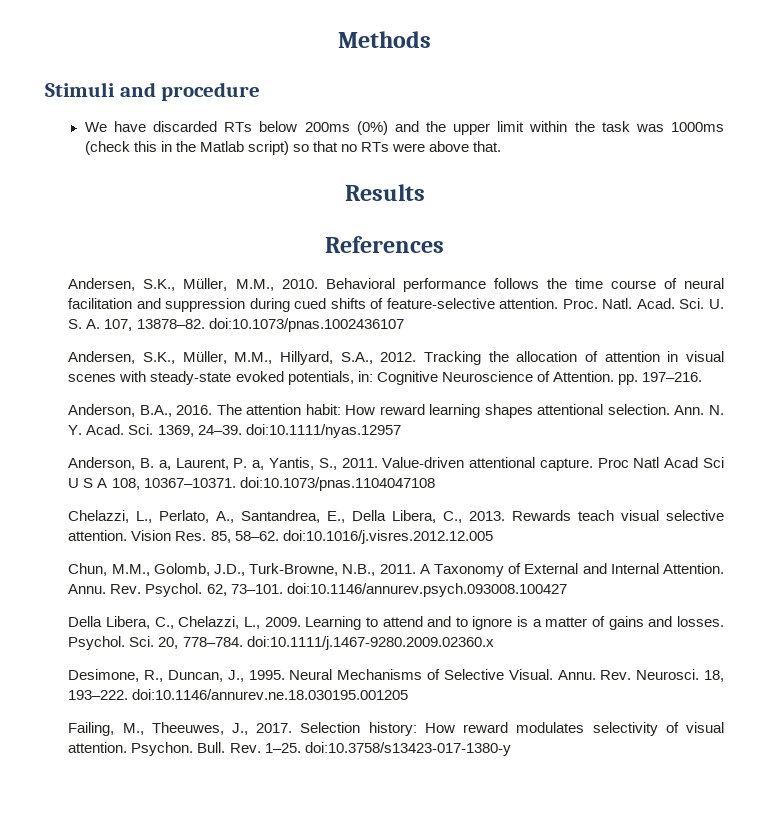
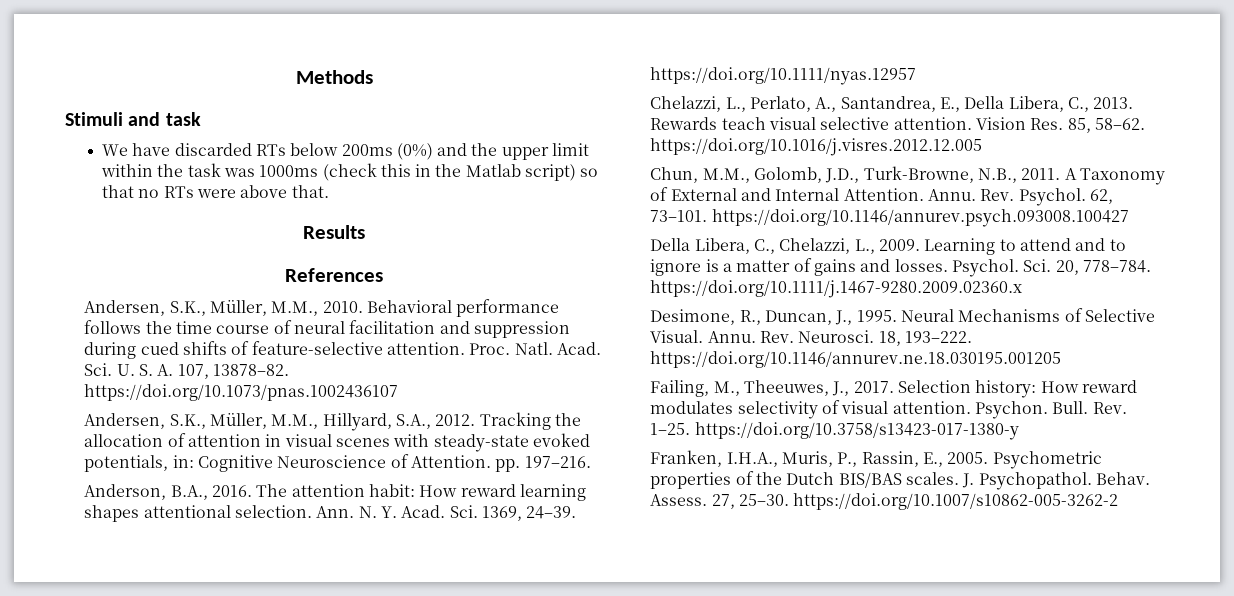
- Stimuli and procedure
+ Stimuli and task
- Sci. U. S. A. 107, 13878–82. doi:10.1073/pnas.1002436107
+ Sci. U. S. A. 107, 13878–82. https://doi.org/10.1073/pnas.1002436107
- Sci. 1369, 24–39. doi:10.1111/nyas.12957
- Anderson, B. a, Laurent, P. a, Yantis, S., 2011. Value-driven attentional capture. Proc Natl Acad Sci U S A 108, 10367–10371. doi:10.1073/pnas.1104047108
+ Sci. 1369, 24–39. https://doi.org/10.1111/nyas.12957
- Vision Res. 85, 58–62. doi:10.1016/j.visres.2012.12.005
+ Vision Res. 85, 58–62. https://doi.org/10.1016/j.visres.2012.12.005
- 62, 73–101. doi:10.1146/annurev.psych.093008.100427
+ 62, 73–101. https://doi.org/10.1146/annurev.psych.093008.100427
- Sci. 20, 778–784. doi:10.1111/j.1467-9280.2009.02360.x
+ Sci. 20, 778–784. https://doi.org/10.1111/j.1467-9280.2009.02360.x
- 18, 193–222. doi:10.1146/annurev.ne.18.030195.001205
+ 18, 193–222. https://doi.org/10.1146/annurev.ne.18.030195.001205
- Rev. 1–25. doi:10.3758/s13423-017-1380-y
+ Rev. 1–25. https://doi.org/10.3758/s13423-017-1380-y
+ Franken, I.H.A., Muris, P., Rassin, E., 2005. Psychometric properties of the Dutch BIS/BAS scales. J. Psychopathol. Behav. Assess. 27, 25–30. https://doi.org/10.1007/s10862-005-3262-2

